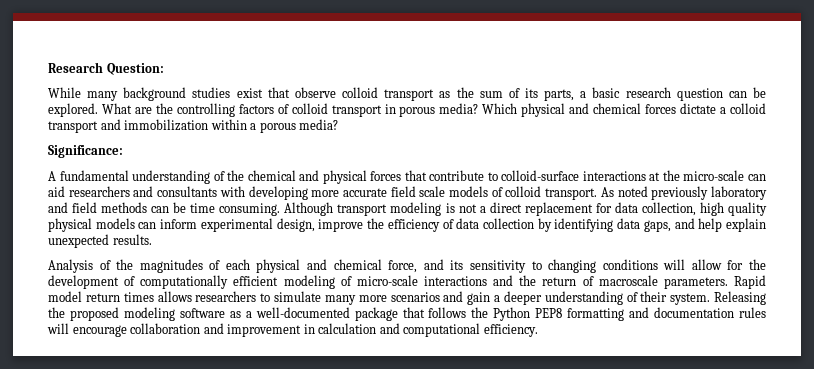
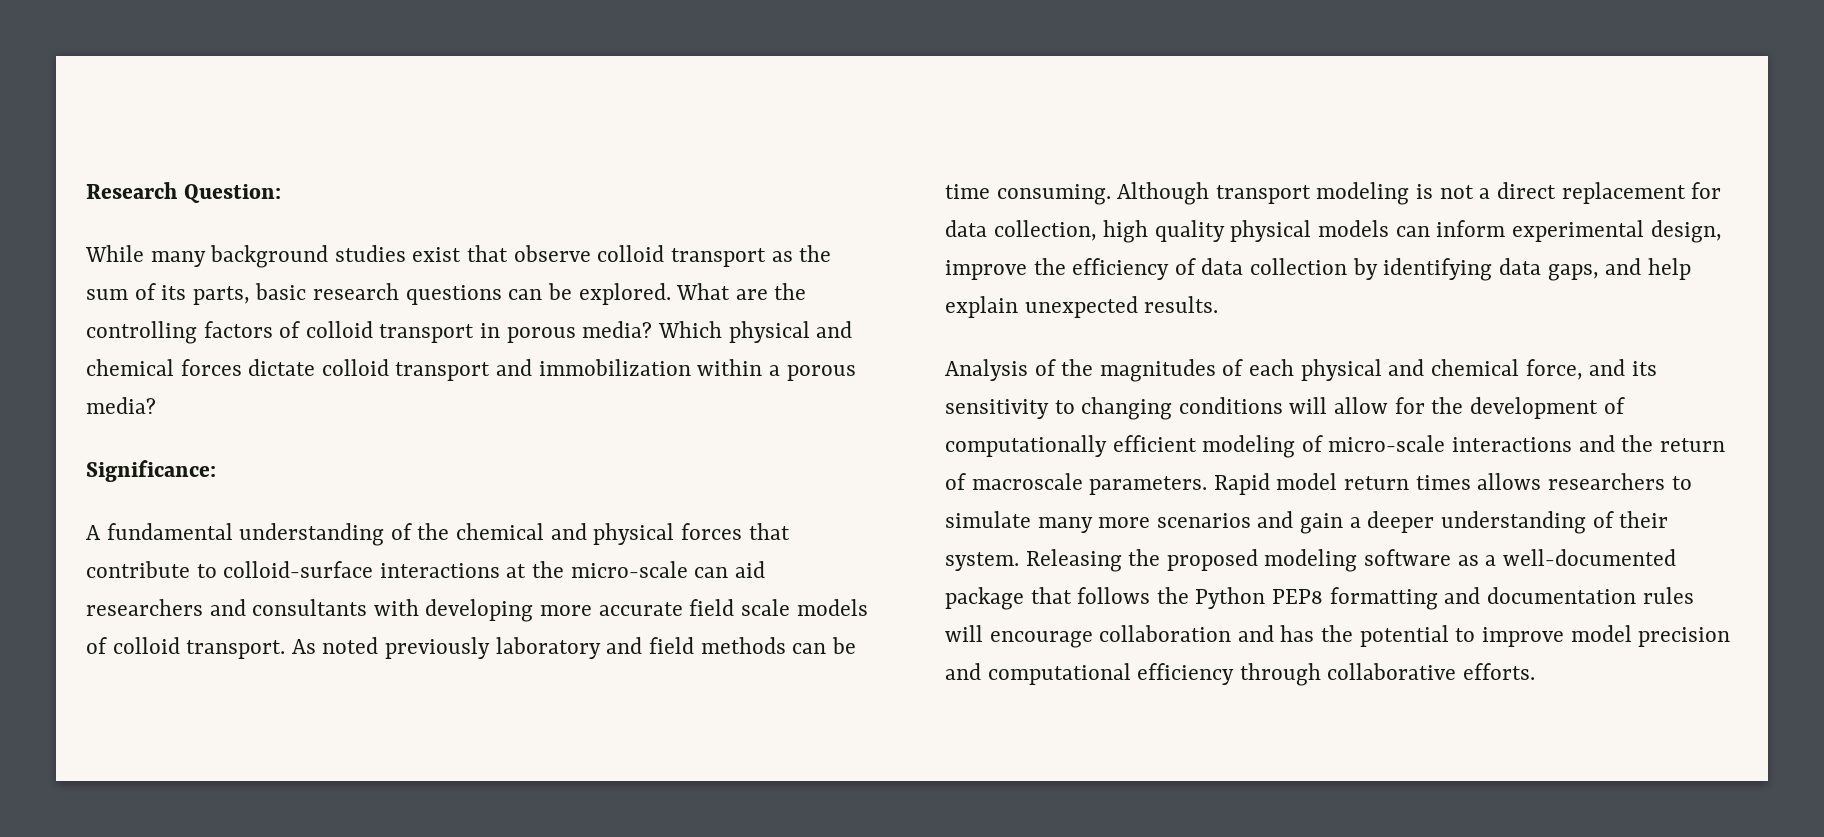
- While many background studies exist that observe colloid transport as the sum of its parts, a basic research question can be explored.
+ While many background studies exist that observe colloid transport as the sum of its parts, basic research questions can be explored.
- Which physical and chemical forces dictate a colloid transport and immobilization within a porous media?
+ Which physical and chemical forces dictate colloid transport and immobilization within a porous media?
- Releasing the proposed modeling software as a well-documented package that follows the Python PEP8 formatting and documentation rules will encourage collaboration and improvement in calculation and computational efficiency.
+ Releasing the proposed modeling software as a well-documented package that follows the Python PEP8 formatting and documentation rules will encourage collaboration and has the potential to improve model precision and computational efficiency through collaborative efforts.

